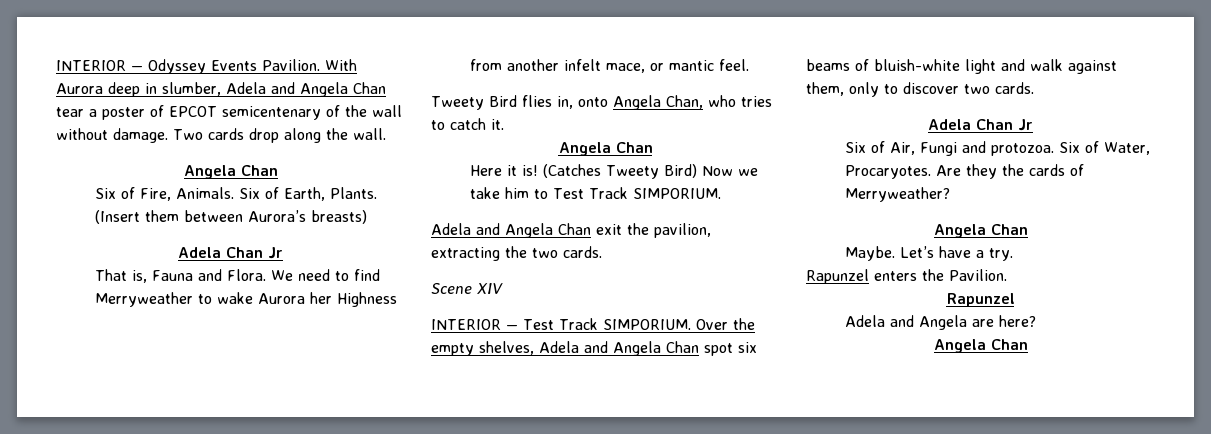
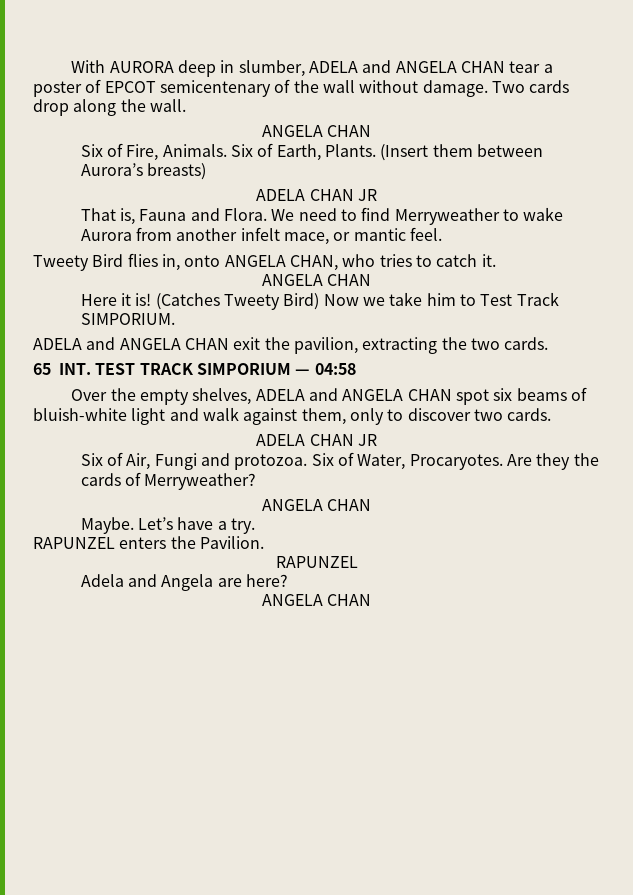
- INTERIOR — Odyssey Events Pavilion. With Aurora deep in slumber, Adela and Angela Chan tear a poster of EPCOT semicentenary of the wall without damage.
+ With AURORA deep in slumber, ADELA and ANGELA CHAN tear a poster of EPCOT semicentenary of the wall without damage.
  Two cards drop along the wall.
- Angela Chan
+ ANGELA CHAN
  (Insert them between Aurora’s breasts)
- Adela Chan Jr
+ ADELA CHAN JR
- We need to find Merryweather to wake Aurora her Highness from another infelt mace, or mantic feel.
+ We need to find Merryweather to wake Aurora from another infelt mace, or mantic feel.
- Tweety Bird flies in, onto Angela Chan, who tries to catch it.
- Angela Chan
+ Tweety Bird flies in, onto ANGELA CHAN, who tries to catch it.
+ ANGELA CHAN
- Adela and Angela Chan exit the pavilion, extracting the two cards.
+ ADELA and ANGELA CHAN exit the pavilion, extracting the two cards.
- Scene XIV
- INTERIOR — Test Track SIMPORIUM. Over the empty shelves, Adela and Angela Chan spot six beams of bluish-white light and walk against them, only to discover two cards.
- Adela Chan Jr
+ 65 INT. TEST TRACK SIMPORIUM — 04:58
+ Over the empty shelves, ADELA and ANGELA CHAN spot six beams of bluish-white light and walk against them, only to discover two cards.
+ ADELA CHAN JR
  Are they the cards of Merryweather?
- Angela Chan
+ ANGELA CHAN
- Rapunzel enters the Pavilion.
- Rapunzel
+ RAPUNZEL enters the Pavilion.
+ RAPUNZEL
  Adela and Angela are here?
- Angela Chan
+ ANGELA CHAN

